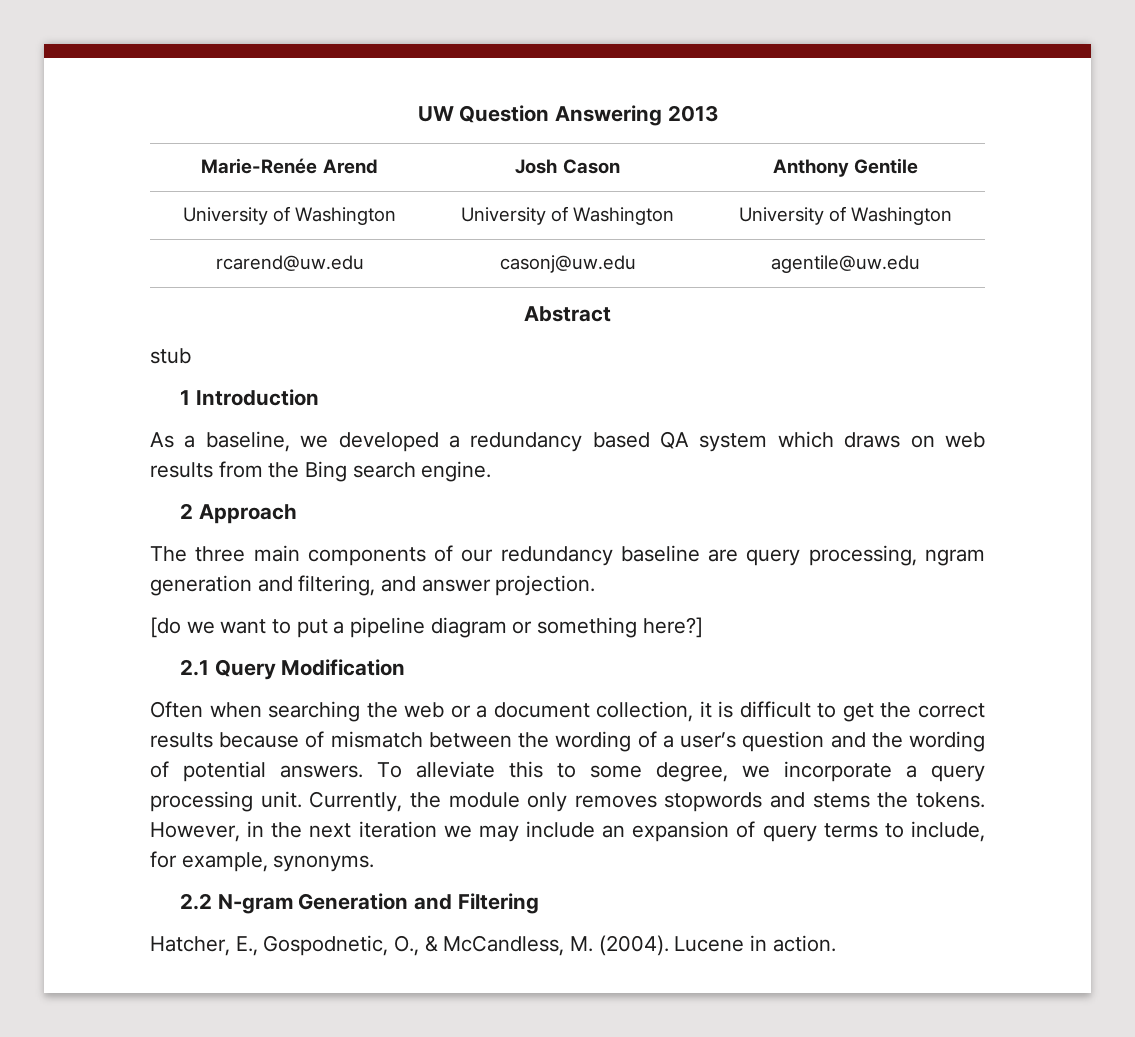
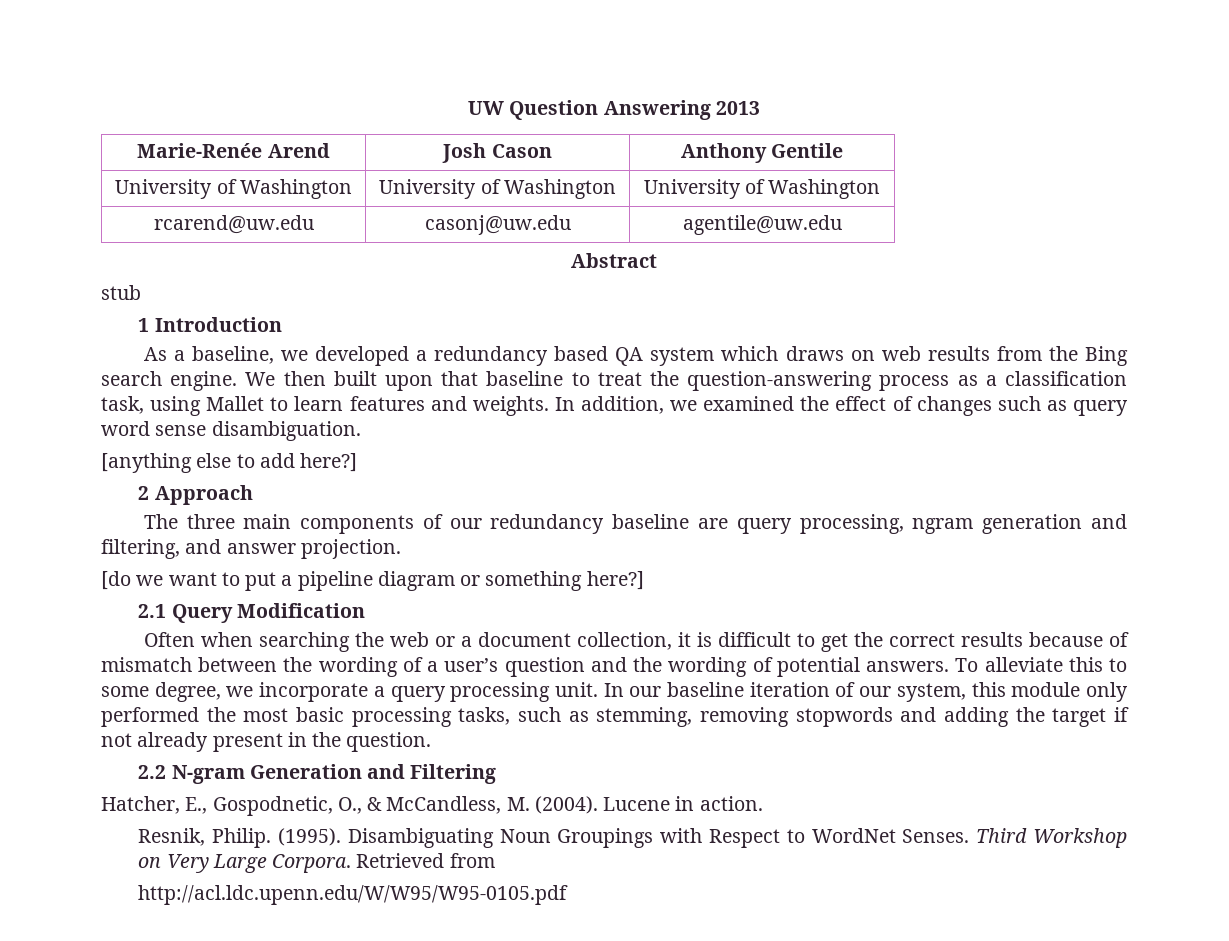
+ We then built upon that baseline to treat the question-answering process as a classification task, using Mallet to learn features and weights. In addition, we examined the effect of changes such as query word sense disambiguation.
+ [anything else to add here?]
- Currently, the module only removes stopwords and stems the tokens. However, in the next iteration we may include an expansion of query terms to include, for example, synonyms.
+ In our baseline iteration of our system, this module only performed the most basic processing tasks, such as stemming, removing stopwords and adding the target if not already present in the question.
+ Resnik, Philip. (1995). Disambiguating Noun Groupings with Respect to WordNet Senses. Third Workshop on Very Large Corpora. Retrieved from
+ http://acl.ldc.upenn.edu/W/W95/W95-0105.pdf

